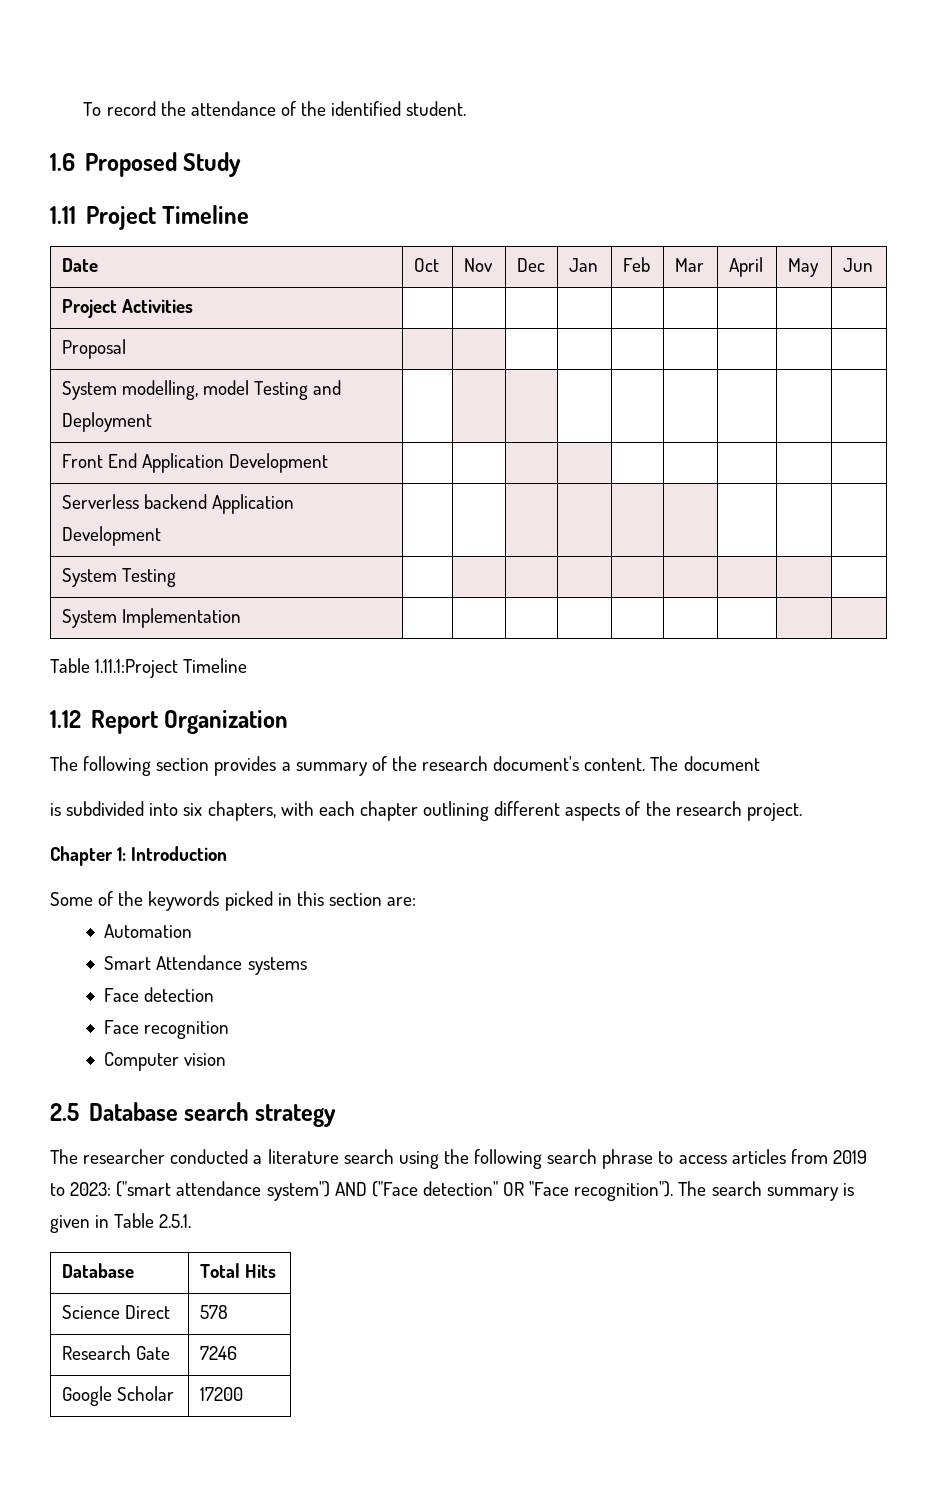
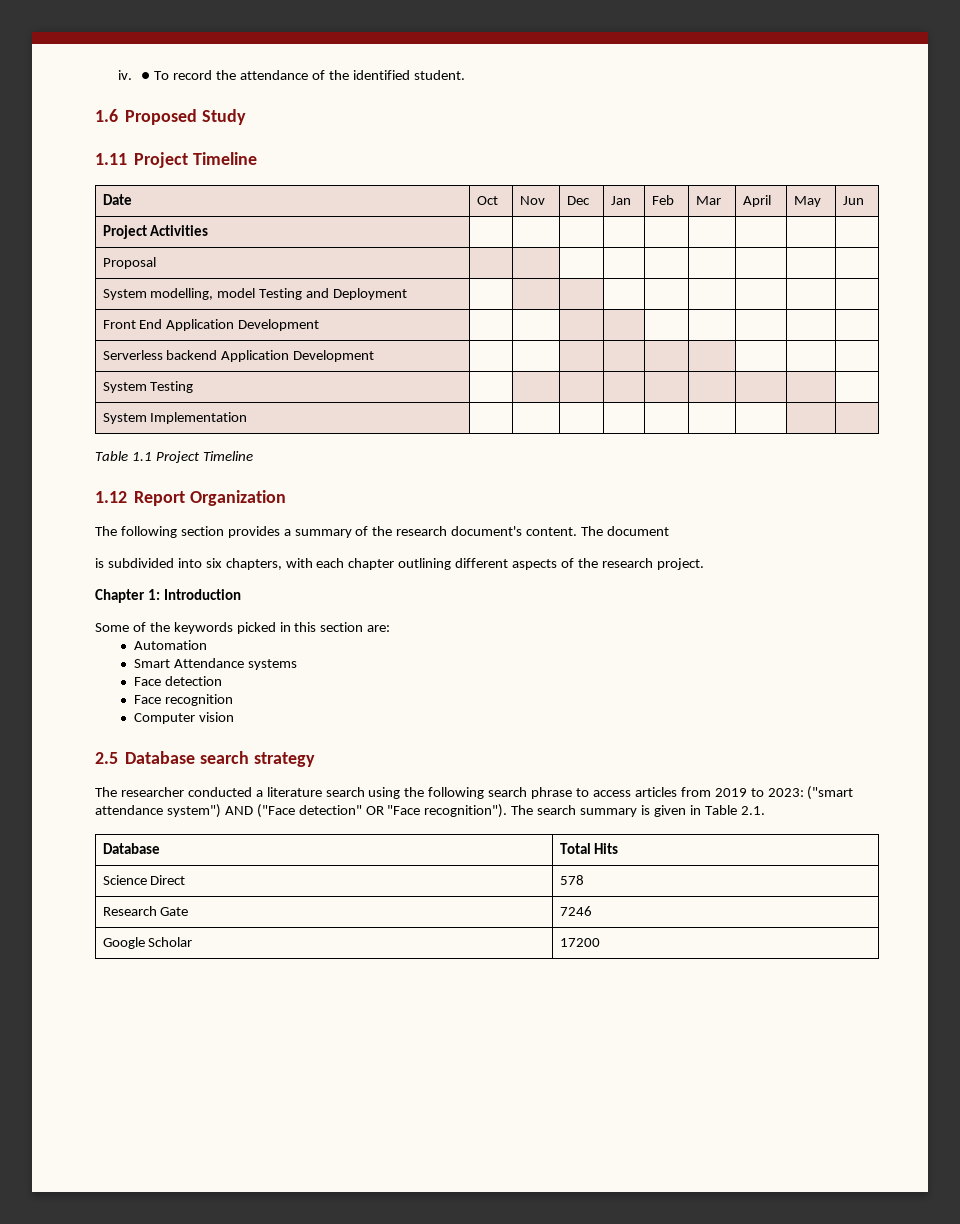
- To record the attendance of the identified student.
+ iv. ● To record the attendance of the identified student.
- Table 1.11.1:Project Timeline
+ Table 1.1 Project Timeline
- The search summary is given in Table 2.5.1.
+ The search summary is given in Table 2.1.

